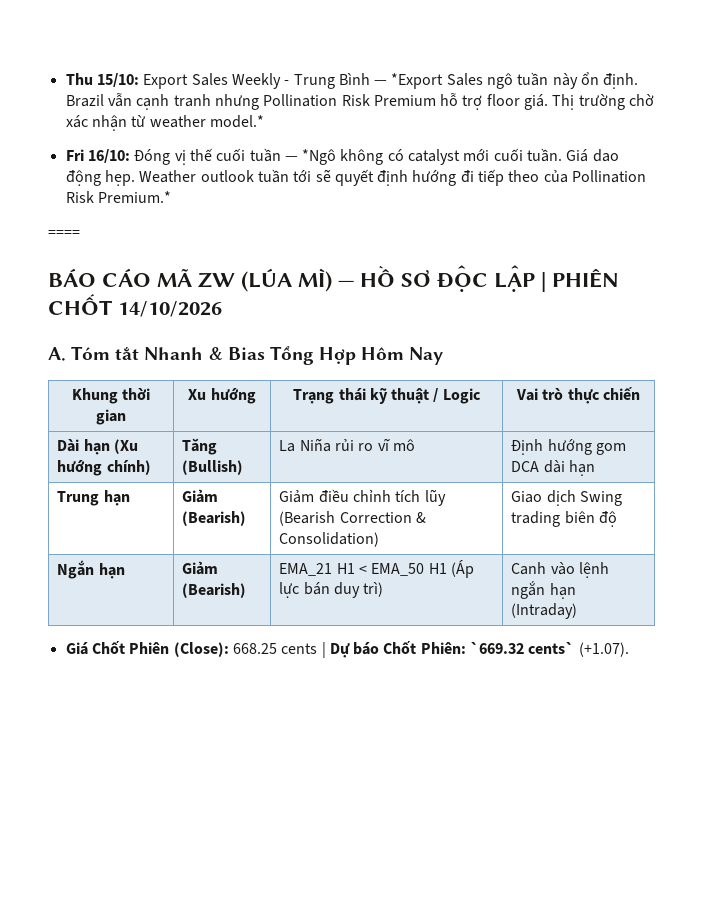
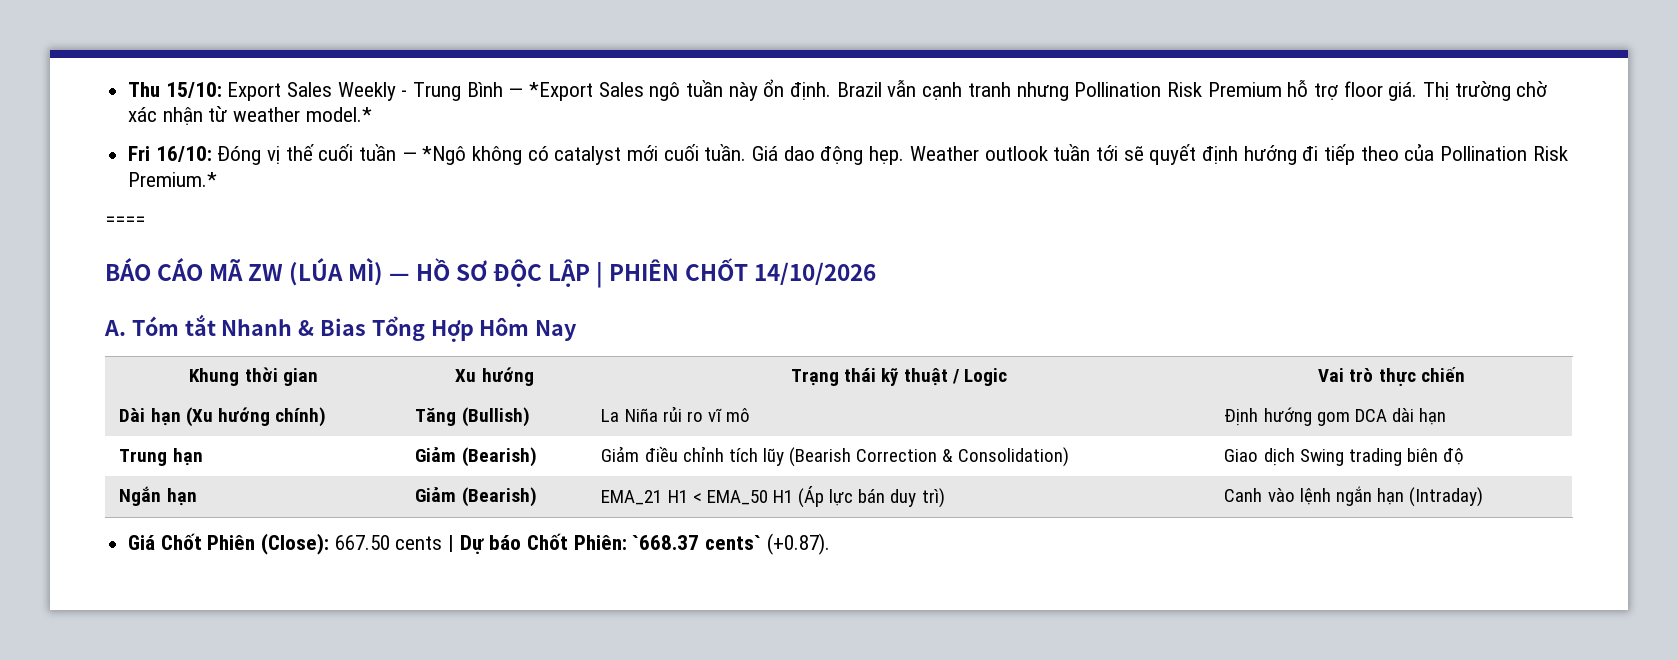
- Giá Chốt Phiên (Close): 668.25 cents | Dự báo Chốt Phiên: `669.32 cents` (+1.07).
+ Giá Chốt Phiên (Close): 667.50 cents | Dự báo Chốt Phiên: `668.37 cents` (+0.87).

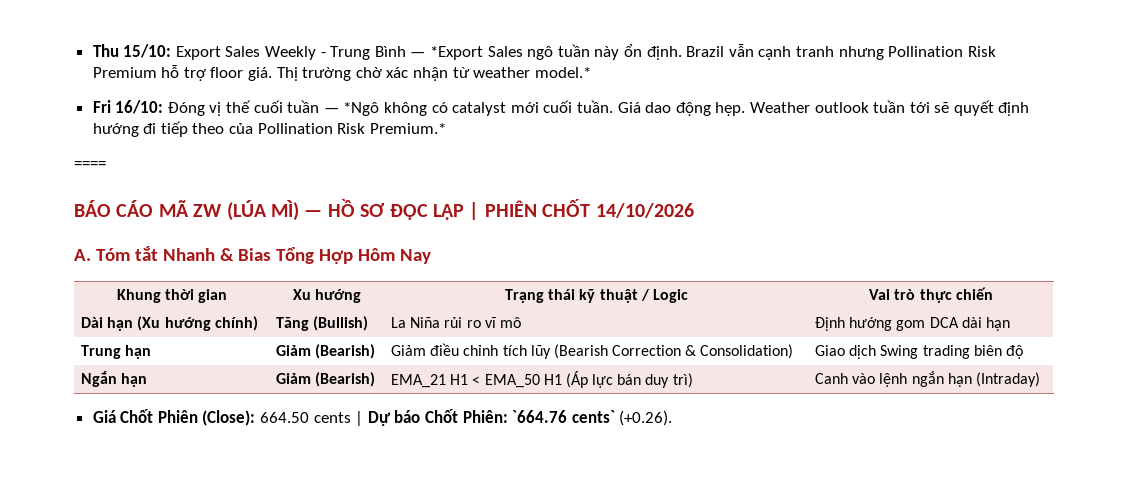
- Giá Chốt Phiên (Close): 667.50 cents | Dự báo Chốt Phiên: `668.37 cents` (+0.87).
+ Giá Chốt Phiên (Close): 664.50 cents | Dự báo Chốt Phiên: `664.76 cents` (+0.26).

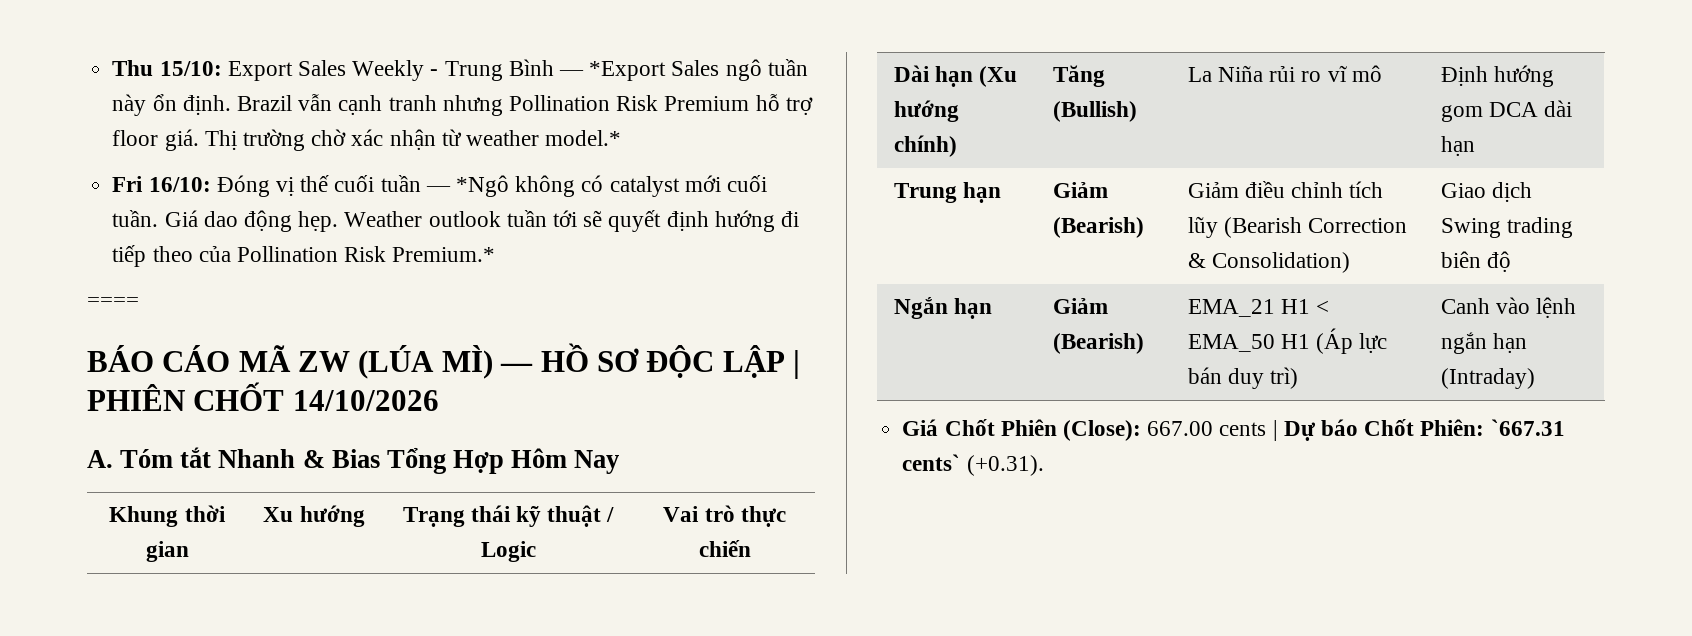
- Giá Chốt Phiên (Close): 664.50 cents | Dự báo Chốt Phiên: `664.76 cents` (+0.26).
+ Giá Chốt Phiên (Close): 667.00 cents | Dự báo Chốt Phiên: `667.31 cents` (+0.31).

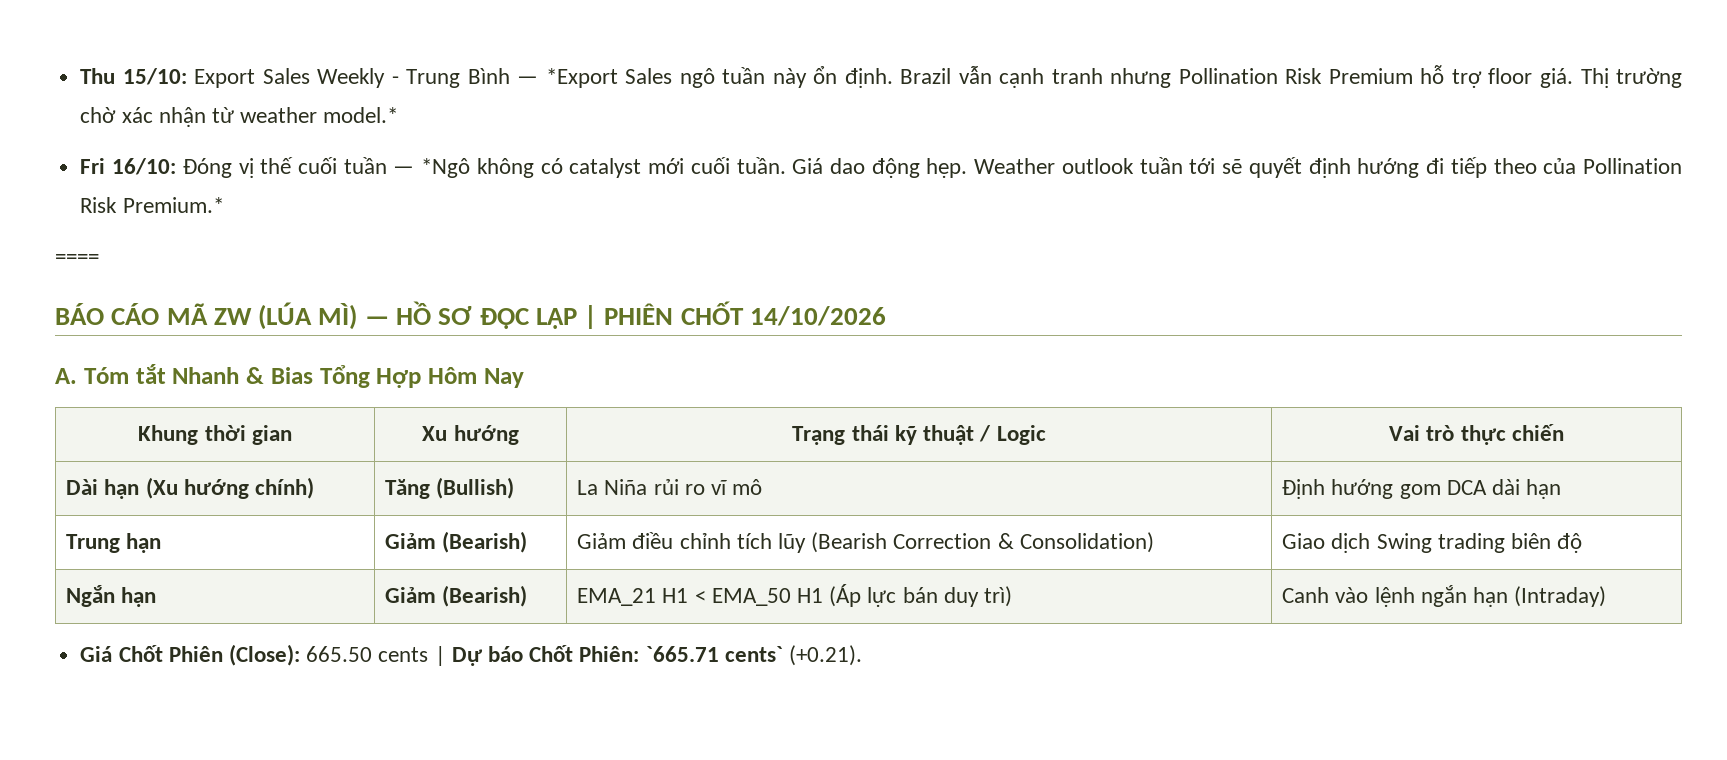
- Giá Chốt Phiên (Close): 667.00 cents | Dự báo Chốt Phiên: `667.31 cents` (+0.31).
+ Giá Chốt Phiên (Close): 665.50 cents | Dự báo Chốt Phiên: `665.71 cents` (+0.21).

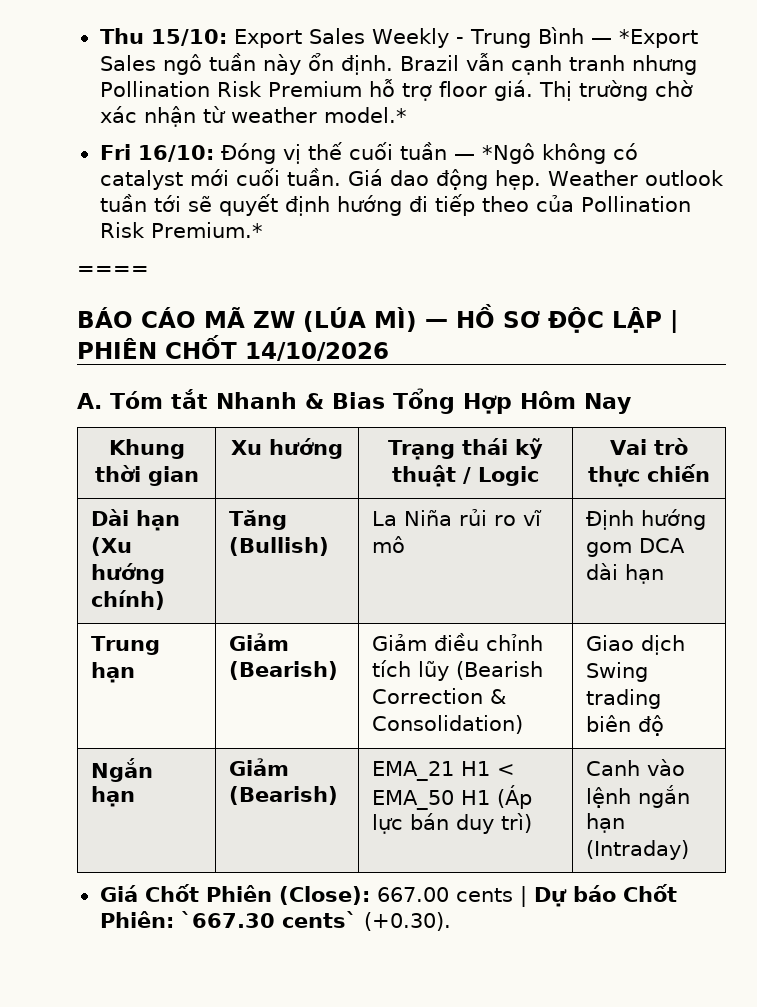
- Giá Chốt Phiên (Close): 665.50 cents | Dự báo Chốt Phiên: `665.71 cents` (+0.21).
+ Giá Chốt Phiên (Close): 667.00 cents | Dự báo Chốt Phiên: `667.30 cents` (+0.30).

